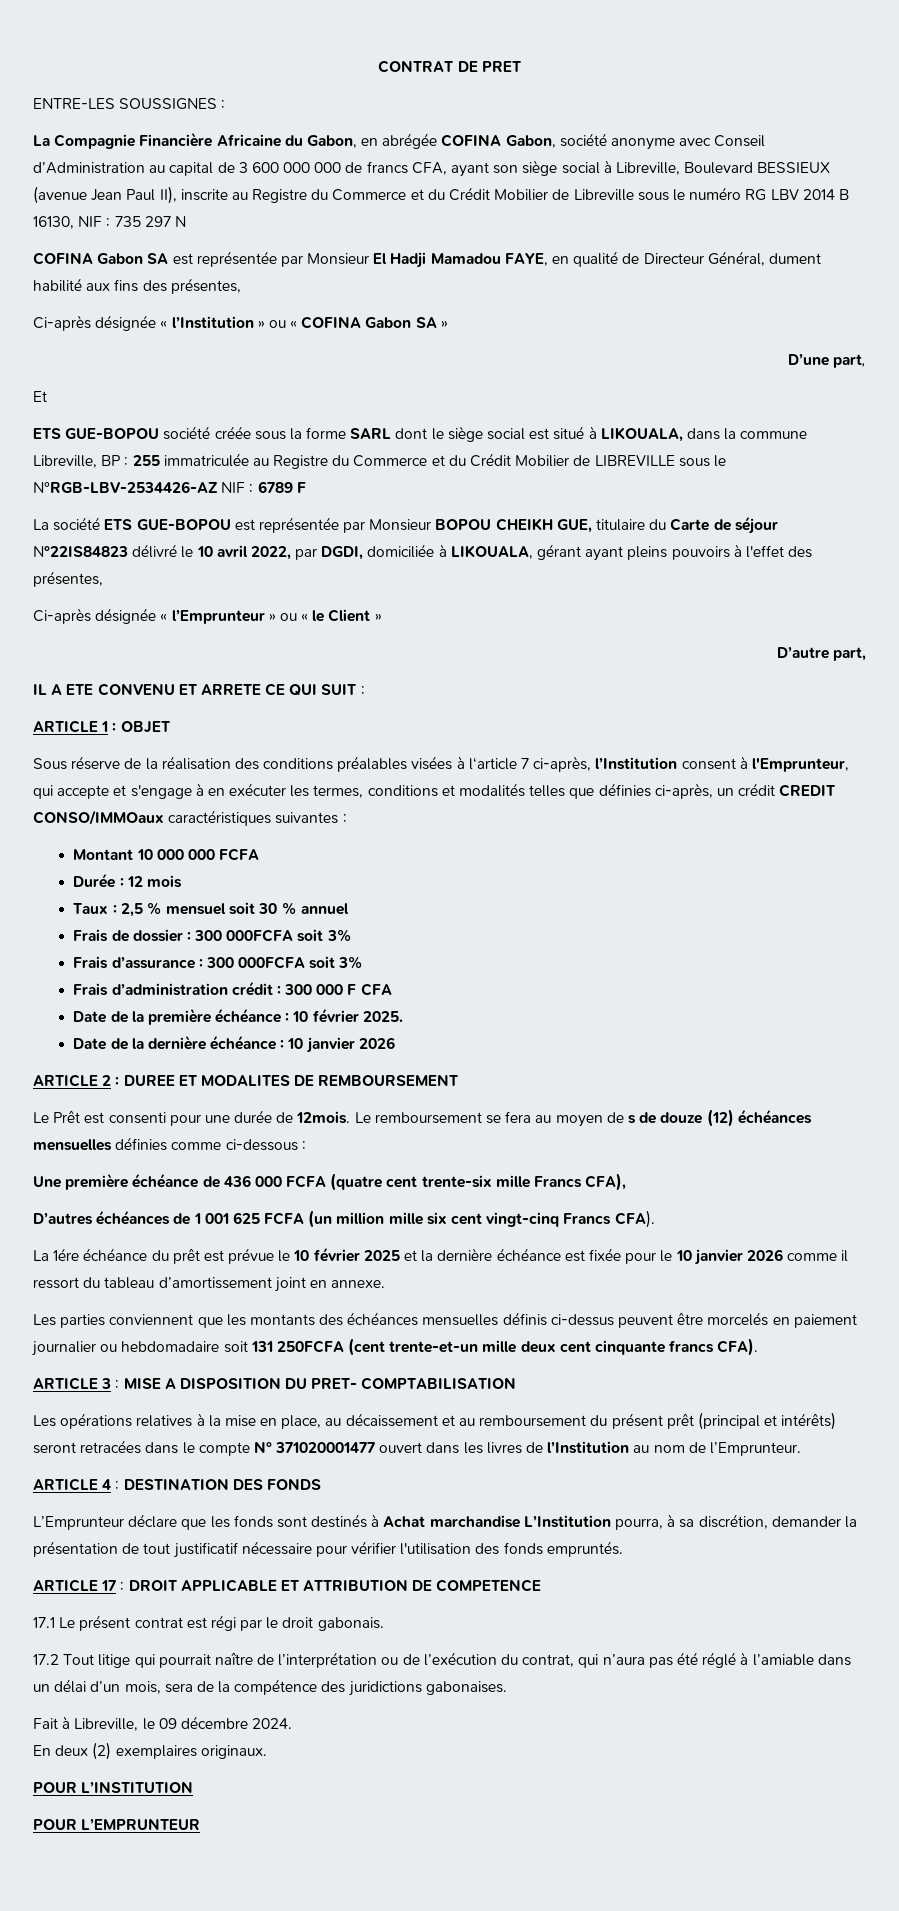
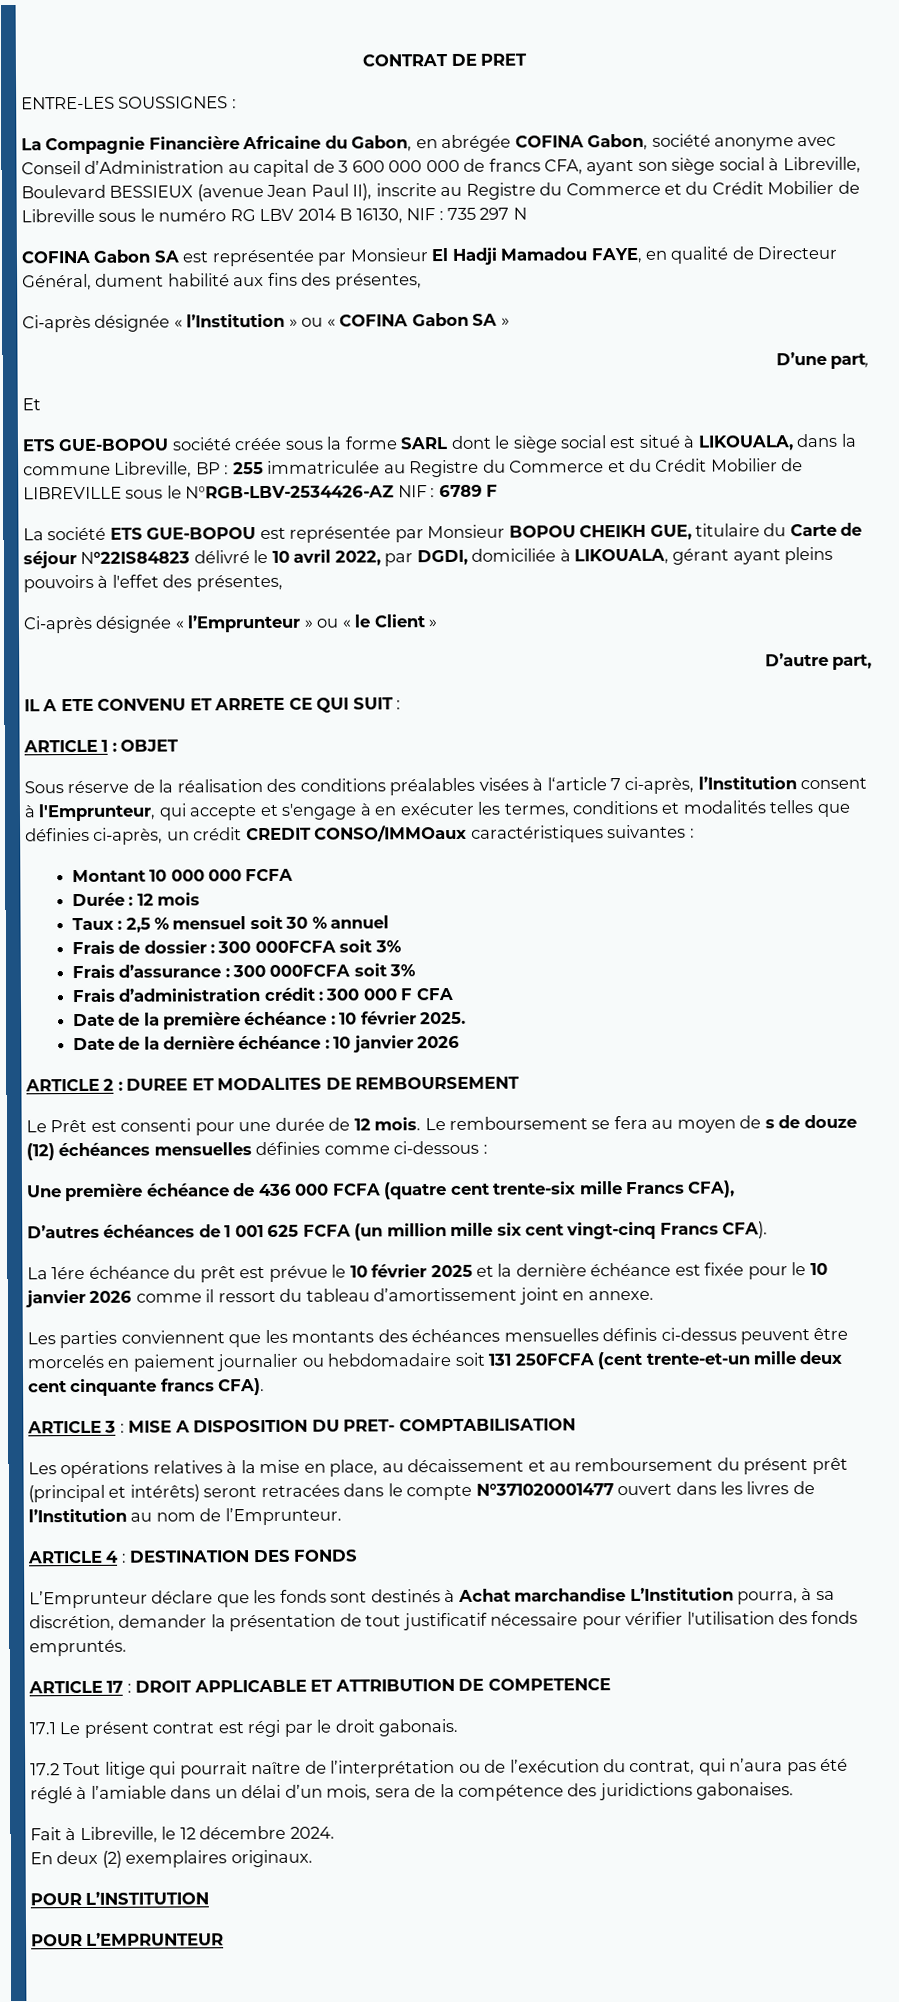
- Le Prêt est consenti pour une durée de 12mois.
+ Le Prêt est consenti pour une durée de 12 mois.
- Les opérations relatives à la mise en place, au décaissement et au remboursement du présent prêt (principal et intérêts) seront retracées dans le compte N° 371020001477 ouvert dans les livres de l’Institution au nom de l’Emprunteur.
+ Les opérations relatives à la mise en place, au décaissement et au remboursement du présent prêt (principal et intérêts) seront retracées dans le compte N°371020001477 ouvert dans les livres de l’Institution au nom de l’Emprunteur.
- Fait à Libreville, le 09 décembre 2024.
+ Fait à Libreville, le 12 décembre 2024.

